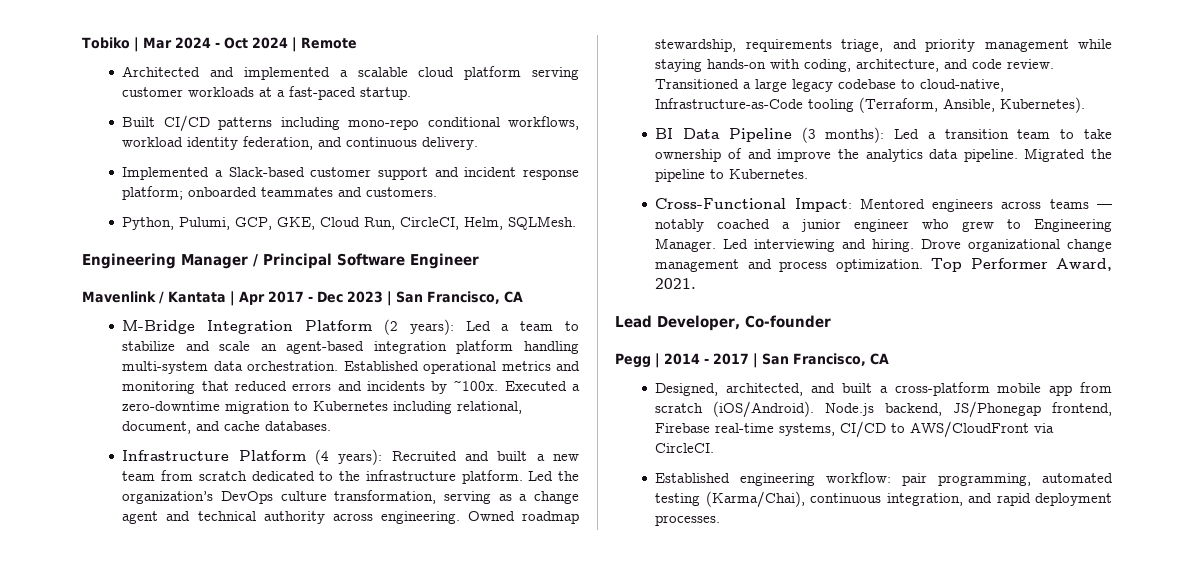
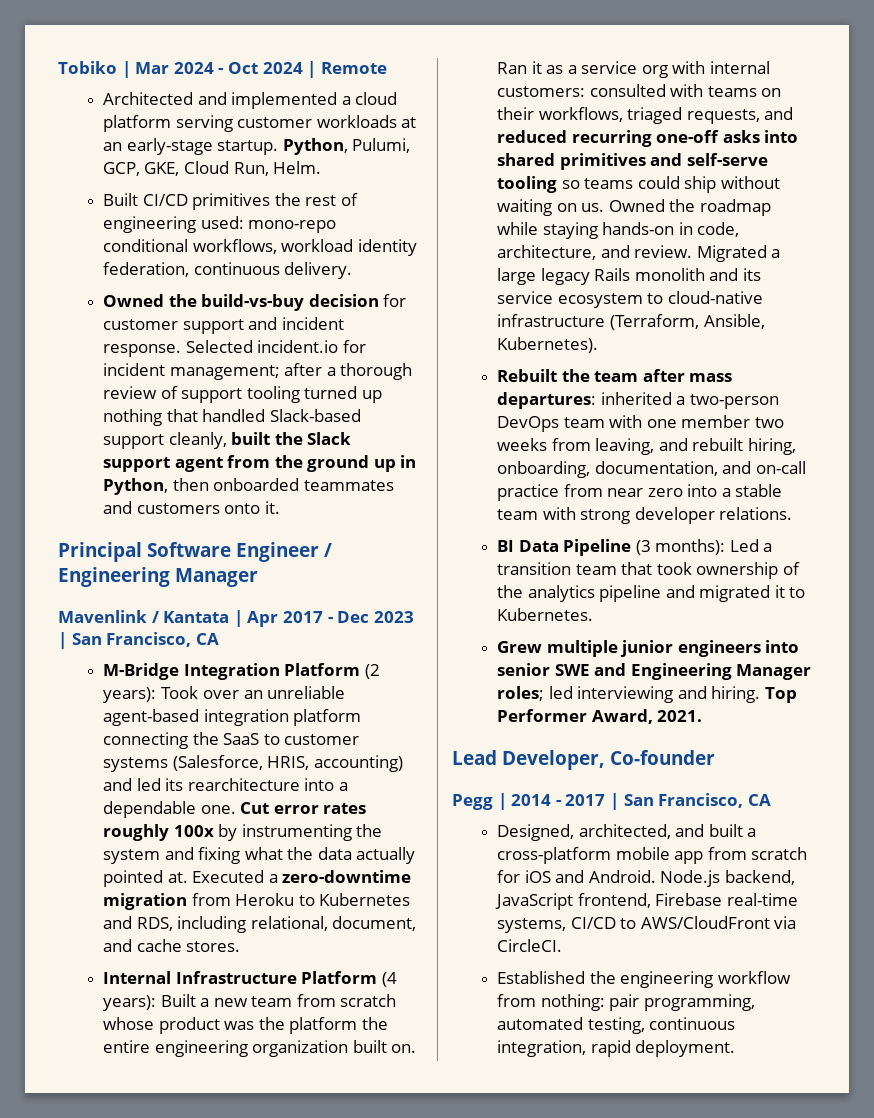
- Architected and implemented a scalable cloud platform serving customer workloads at a fast-paced startup.
- Built CI/CD patterns including mono-repo conditional workflows, workload identity federation, and continuous delivery.
+ Architected and implemented a cloud platform serving customer workloads at an early-stage startup. Python, Pulumi, GCP, GKE, Cloud Run, Helm.
+ Built CI/CD primitives the rest of engineering used: mono-repo conditional workflows, workload identity federation, continuous delivery.
- Implemented a Slack-based customer support and incident response platform; onboarded teammates and customers.
- Python, Pulumi, GCP, GKE, Cloud Run, CircleCI, Helm, SQLMesh.
- Engineering Manager / Principal Software Engineer
+ Owned the build-vs-buy decision for customer support and incident response. Selected incident.io for incident management; after a thorough review of support tooling turned up nothing that handled Slack-based support cleanly, built the Slack support agent from the ground up in Python, then onboarded teammates and customers onto it.
+ Principal Software Engineer / Engineering Manager
- M-Bridge Integration Platform (2 years): Led a team to stabilize and scale an agent-based integration platform handling multi-system data orchestration. Established operational metrics and monitoring that reduced errors and incidents by ~100x. Executed a zero-downtime migration to Kubernetes including relational, document, and cache databases.
- Infrastructure Platform (4 years): Recruited and built a new team from scratch dedicated to the infrastructure platform. Led the organization’s DevOps culture transformation, serving as a change agent and technical authority across engineering. Owned roadmap stewardship, requirements triage, and priority management while staying hands-on with coding, architecture, and code review. Transitioned a large legacy codebase to cloud-native, Infrastructure-as-Code tooling (Terraform, Ansible, Kubernetes).
+ M-Bridge Integration Platform (2 years): Took over an unreliable agent-based integration platform connecting the SaaS to customer systems (Salesforce, HRIS, accounting) and led its rearchitecture into a dependable one. Cut error rates roughly 100x by instrumenting the system and fixing what the data actually pointed at. Executed a zero-downtime migration from Heroku to Kubernetes and RDS, including relational, document, and cache stores.
+ Internal Infrastructure Platform (4 years): Built a new team from scratch whose product was the platform the entire engineering organization built on. Ran it as a service org with internal customers: consulted with teams on their workflows, triaged requests, and reduced recurring one-off asks into shared primitives and self-serve tooling so teams could ship without waiting on us. Owned the roadmap while staying hands-on in code, architecture, and review. Migrated a large legacy Rails monolith and its service ecosystem to cloud-native infrastructure (Terraform, Ansible, Kubernetes).
+ Rebuilt the team after mass departures: inherited a two-person DevOps team with one member two weeks from leaving, and rebuilt hiring, onboarding, documentation, and on-call practice from near zero into a stable team with strong developer relations.
- BI Data Pipeline (3 months): Led a transition team to take ownership of and improve the analytics data pipeline. Migrated the pipeline to Kubernetes.
- Cross-Functional Impact: Mentored engineers across teams — notably coached a junior engineer who grew to Engineering Manager. Led interviewing and hiring. Drove organizational change management and process optimization.
+ BI Data Pipeline (3 months): Led a transition team that took ownership of the analytics pipeline and migrated it to Kubernetes.
+ Grew multiple junior engineers into senior SWE and Engineering Manager roles; led interviewing and hiring.
- Designed, architected, and built a cross-platform mobile app from scratch (iOS/Android).
+ Designed, architected, and built a cross-platform mobile app from scratch for iOS and Android.
- Node.js backend, JS/Phonegap frontend, Firebase real-time systems, CI/CD to AWS/CloudFront via CircleCI.
+ Node.js backend, JavaScript frontend, Firebase real-time systems, CI/CD to AWS/CloudFront via CircleCI.
- Established engineering workflow: pair programming, automated testing (Karma/Chai), continuous integration, and rapid deployment processes.
+ Established the engineering workflow from nothing: pair programming, automated testing, continuous integration, rapid deployment.

